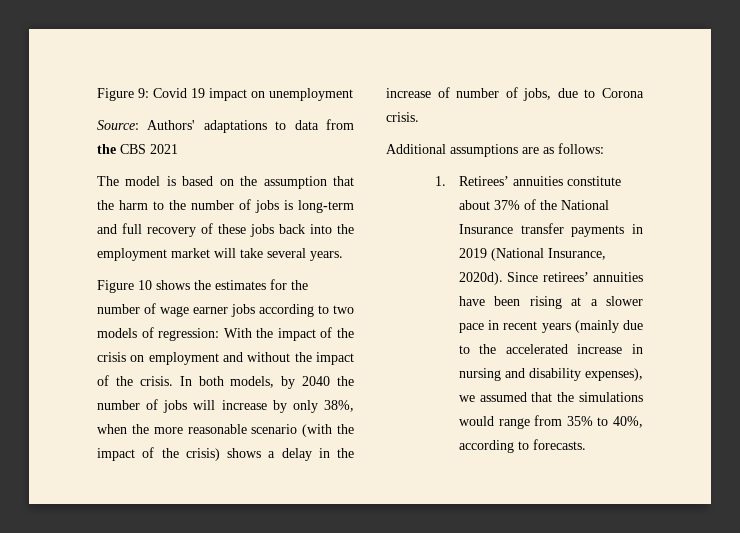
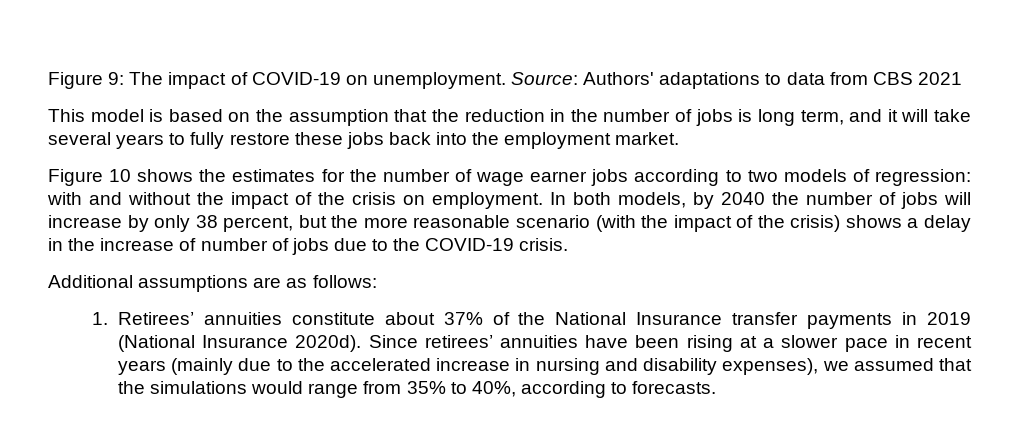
- Figure 9: Covid 19 impact on unemployment
- Source: Authors' adaptations to data from the CBS 2021
+ Figure 9: The impact of COVID-19 on unemployment. Source: Authors' adaptations to data from CBS 2021
- The model is based on the assumption that the harm to the number of jobs is long-term and full recovery of these jobs back into the employment market will take several years.
+ This model is based on the assumption that the reduction in the number of jobs is long term, and it will take several years to fully restore these jobs back into the employment market.
- Figure 10 shows the estimates for the number of wage earner jobs according to two models of regression: With the impact of the crisis on employment and without the impact of the crisis.
+ Figure 10 shows the estimates for the number of wage earner jobs according to two models of regression: with and without the impact of the crisis on employment.
- In both models, by 2040 the number of jobs will increase by only 38%, when the more reasonable scenario (with the impact of the crisis) shows a delay in the increase of number of jobs, due to Corona crisis.
+ In both models, by 2040 the number of jobs will increase by only 38 percent, but the more reasonable scenario (with the impact of the crisis) shows a delay in the increase of number of jobs due to the COVID-19 crisis.
- 1. Retirees’ annuities constitute about 37% of the National Insurance transfer payments in 2019 (National Insurance, 2020d).
+ 1. Retirees’ annuities constitute about 37% of the National Insurance transfer payments in 2019 (National Insurance 2020d).

